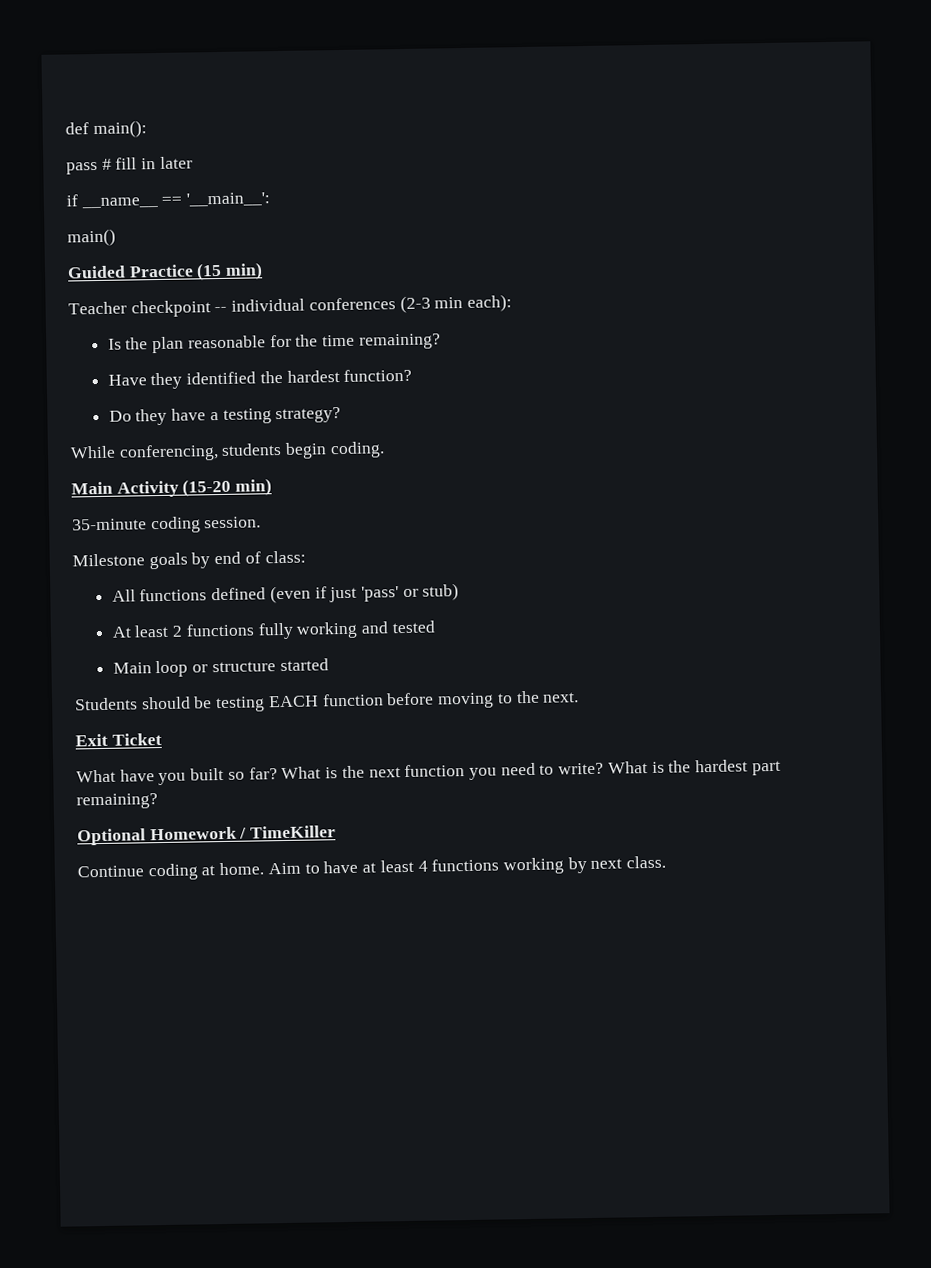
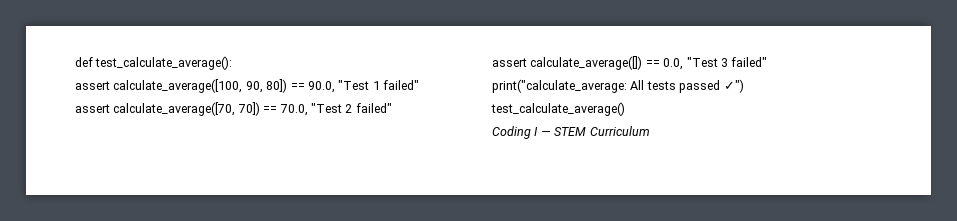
- def main():
- pass # fill in later
- if __name__ == '__main__':
- main()
- Guided Practice (15 min)
- Teacher checkpoint -- individual conferences (2-3 min each):
- Is the plan reasonable for the time remaining?
- Have they identified the hardest function?
- Do they have a testing strategy?
- While conferencing, students begin coding.
- Main Activity (15-20 min)
- 35-minute coding session.
- Milestone goals by end of class:
- All functions defined (even if just 'pass' or stub)
- At least 2 functions fully working and tested
- Main loop or structure started
- Students should be testing EACH function before moving to the next.
- Exit Ticket
- What have you built so far? What is the next function you need to write? What is the hardest part remaining?
- Optional Homework / TimeKiller
- Continue coding at home. Aim to have at least 4 functions working by next class.
+ def test_calculate_average():
+ assert calculate_average([100, 90, 80]) == 90.0, "Test 1 failed"
+ assert calculate_average([70, 70]) == 70.0, "Test 2 failed"
+ assert calculate_average([]) == 0.0, "Test 3 failed"
+ print("calculate_average: All tests passed ✓")
+ test_calculate_average()
+ Coding I — STEM Curriculum

